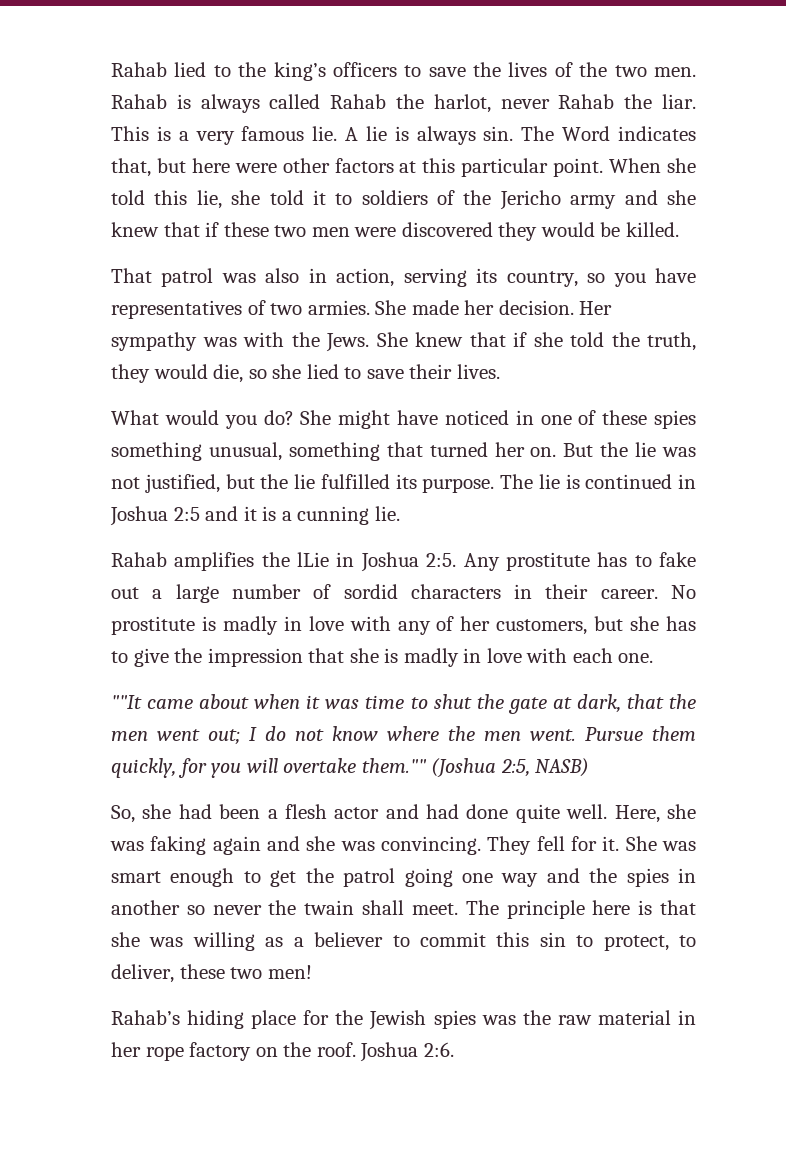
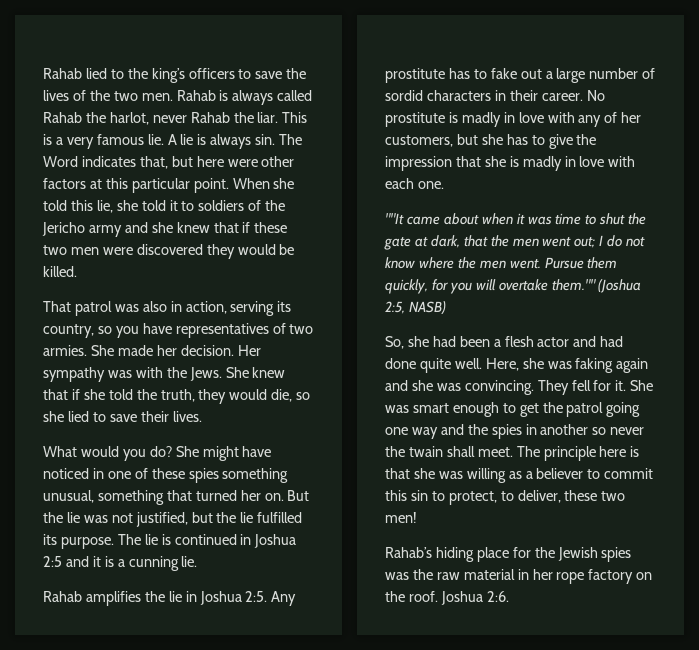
- Rahab amplifies the lLie in Joshua 2:5.
+ Rahab amplifies the lie in Joshua 2:5.

